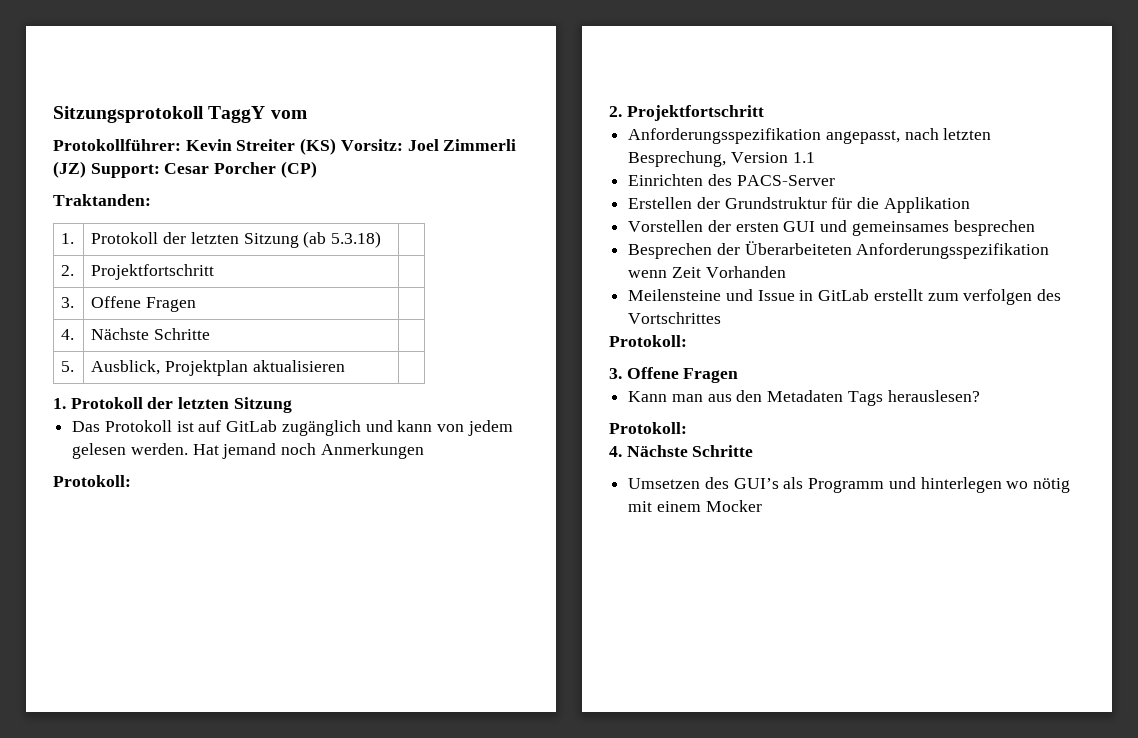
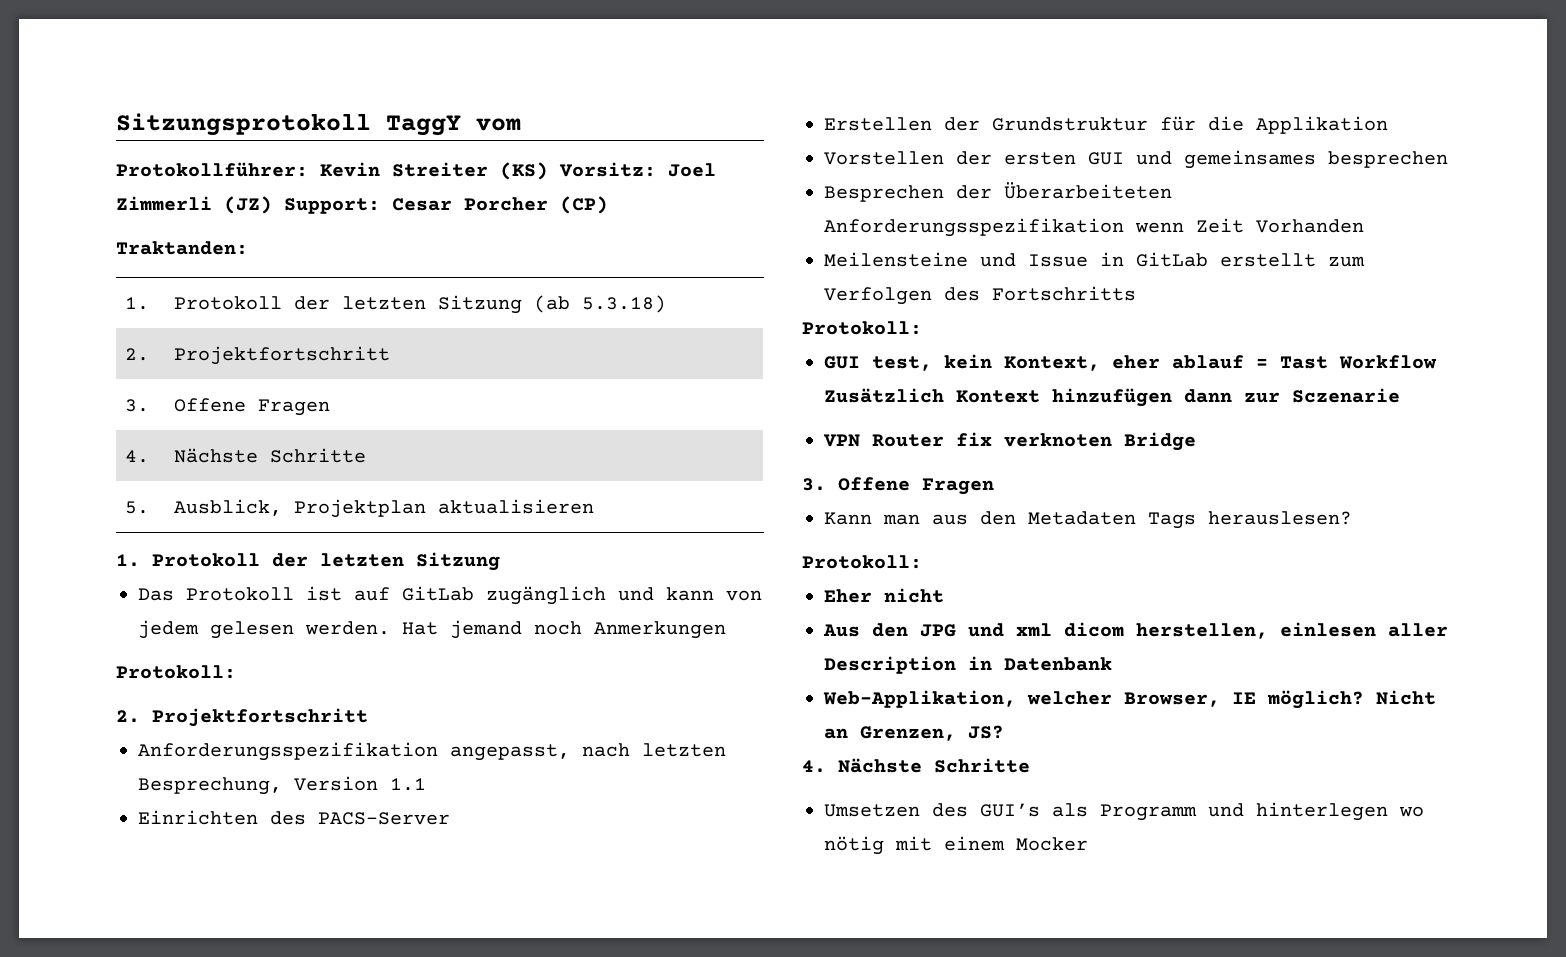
- Meilensteine und Issue in GitLab erstellt zum verfolgen des Vortschrittes
+ Meilensteine und Issue in GitLab erstellt zum Verfolgen des Fortschritts
  Protokoll:
+ GUI test, kein Kontext, eher ablauf = Tast Workflow Zusätzlich Kontext hinzufügen dann zur Sczenarie
+ VPN Router fix verknoten Bridge
+ Eher nicht
+ Aus den JPG und xml dicom herstellen, einlesen aller Description in Datenbank
+ Web-Applikation, welcher Browser, IE möglich? Nicht an Grenzen, JS?

